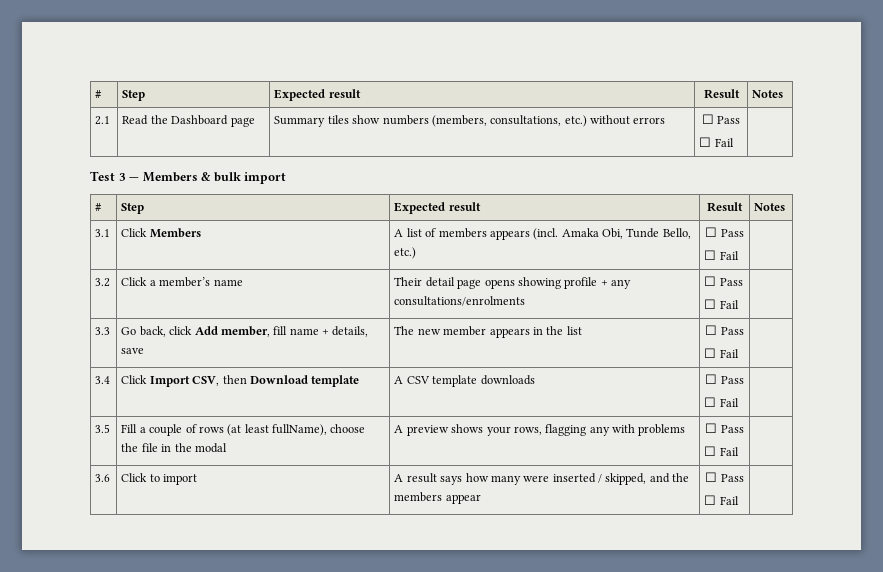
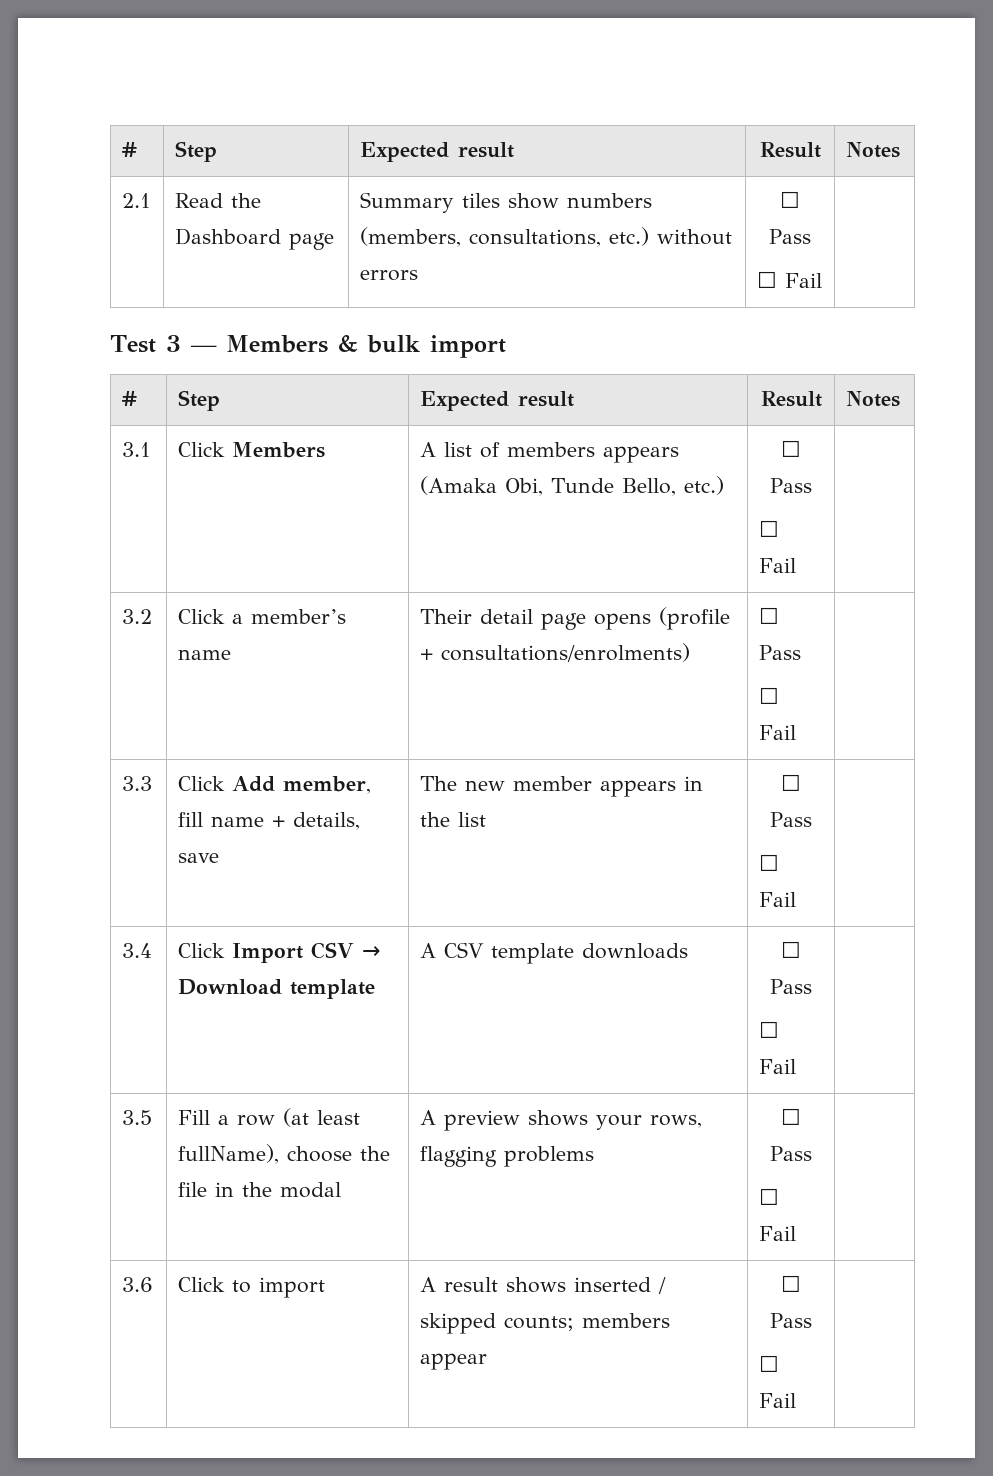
- 3.1 | Click Members | A list of members appears (incl. Amaka Obi, Tunde Bello, etc.) | ☐ Pass
+ 3.1 | Click Members | A list of members appears (Amaka Obi, Tunde Bello, etc.) | ☐ Pass
- 3.2 | Click a member’s name | Their detail page opens showing profile + any consultations/enrolments | ☐ Pass
+ 3.2 | Click a member’s name | Their detail page opens (profile + consultations/enrolments) | ☐ Pass
- 3.3 | Go back, click Add member, fill name + details, save | The new member appears in the list | ☐ Pass
+ 3.3 | Click Add member, fill name + details, save | The new member appears in the list | ☐ Pass
- 3.4 | Click Import CSV, then Download template | A CSV template downloads | ☐ Pass
+ 3.4 | Click Import CSV → Download template | A CSV template downloads | ☐ Pass
- 3.5 | Fill a couple of rows (at least fullName), choose the file in the modal | A preview shows your rows, flagging any with problems | ☐ Pass
+ 3.5 | Fill a row (at least fullName), choose the file in the modal | A preview shows your rows, flagging problems | ☐ Pass
- 3.6 | Click to import | A result says how many were inserted / skipped, and the members appear | ☐ Pass
+ 3.6 | Click to import | A result shows inserted / skipped counts; members appear | ☐ Pass

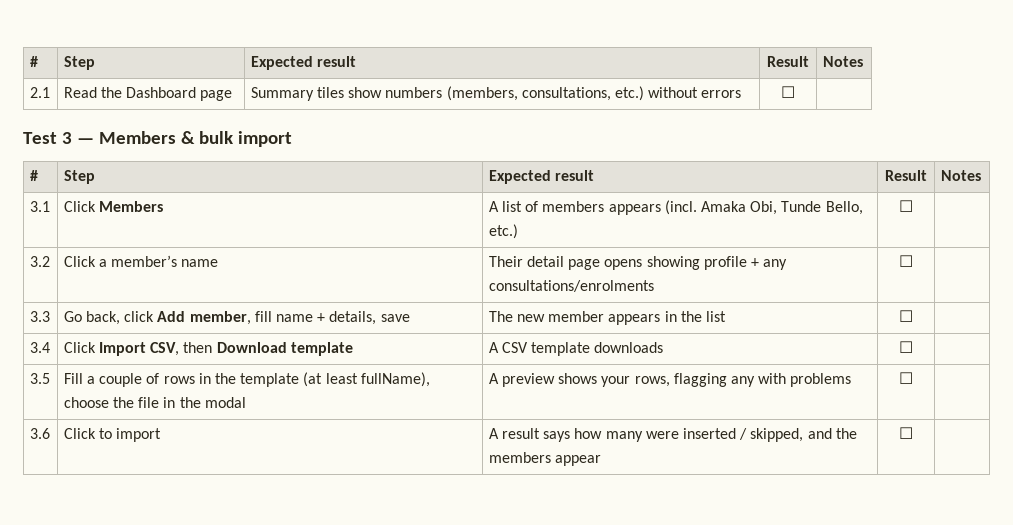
- 2.1 | Read the Dashboard page | Summary tiles show numbers (members, consultations, etc.) without errors | ☐ Pass
- ☐ Fail |
+ 2.1 | Read the Dashboard page | Summary tiles show numbers (members, consultations, etc.) without errors | ☐ |
- 3.1 | Click Members | A list of members appears (Amaka Obi, Tunde Bello, etc.) | ☐ Pass
- ☐ Fail |
+ 3.1 | Click Members | A list of members appears (incl. Amaka Obi, Tunde Bello, etc.) | ☐ |
- 3.2 | Click a member’s name | Their detail page opens (profile + consultations/enrolments) | ☐ Pass
- ☐ Fail |
- 3.3 | Click Add member, fill name + details, save | The new member appears in the list | ☐ Pass
- ☐ Fail |
+ 3.2 | Click a member’s name | Their detail page opens showing profile + any consultations/enrolments | ☐ |
+ 3.3 | Go back, click Add member, fill name + details, save | The new member appears in the list | ☐ |
- 3.4 | Click Import CSV → Download template | A CSV template downloads | ☐ Pass
- ☐ Fail |
+ 3.4 | Click Import CSV, then Download template | A CSV template downloads | ☐ |
- 3.5 | Fill a row (at least fullName), choose the file in the modal | A preview shows your rows, flagging problems | ☐ Pass
- ☐ Fail |
+ 3.5 | Fill a couple of rows in the template (at least fullName), choose the file in the modal | A preview shows your rows, flagging any with problems | ☐ |
- 3.6 | Click to import | A result shows inserted / skipped counts; members appear | ☐ Pass
- ☐ Fail |
+ 3.6 | Click to import | A result says how many were inserted / skipped, and the members appear | ☐ |

